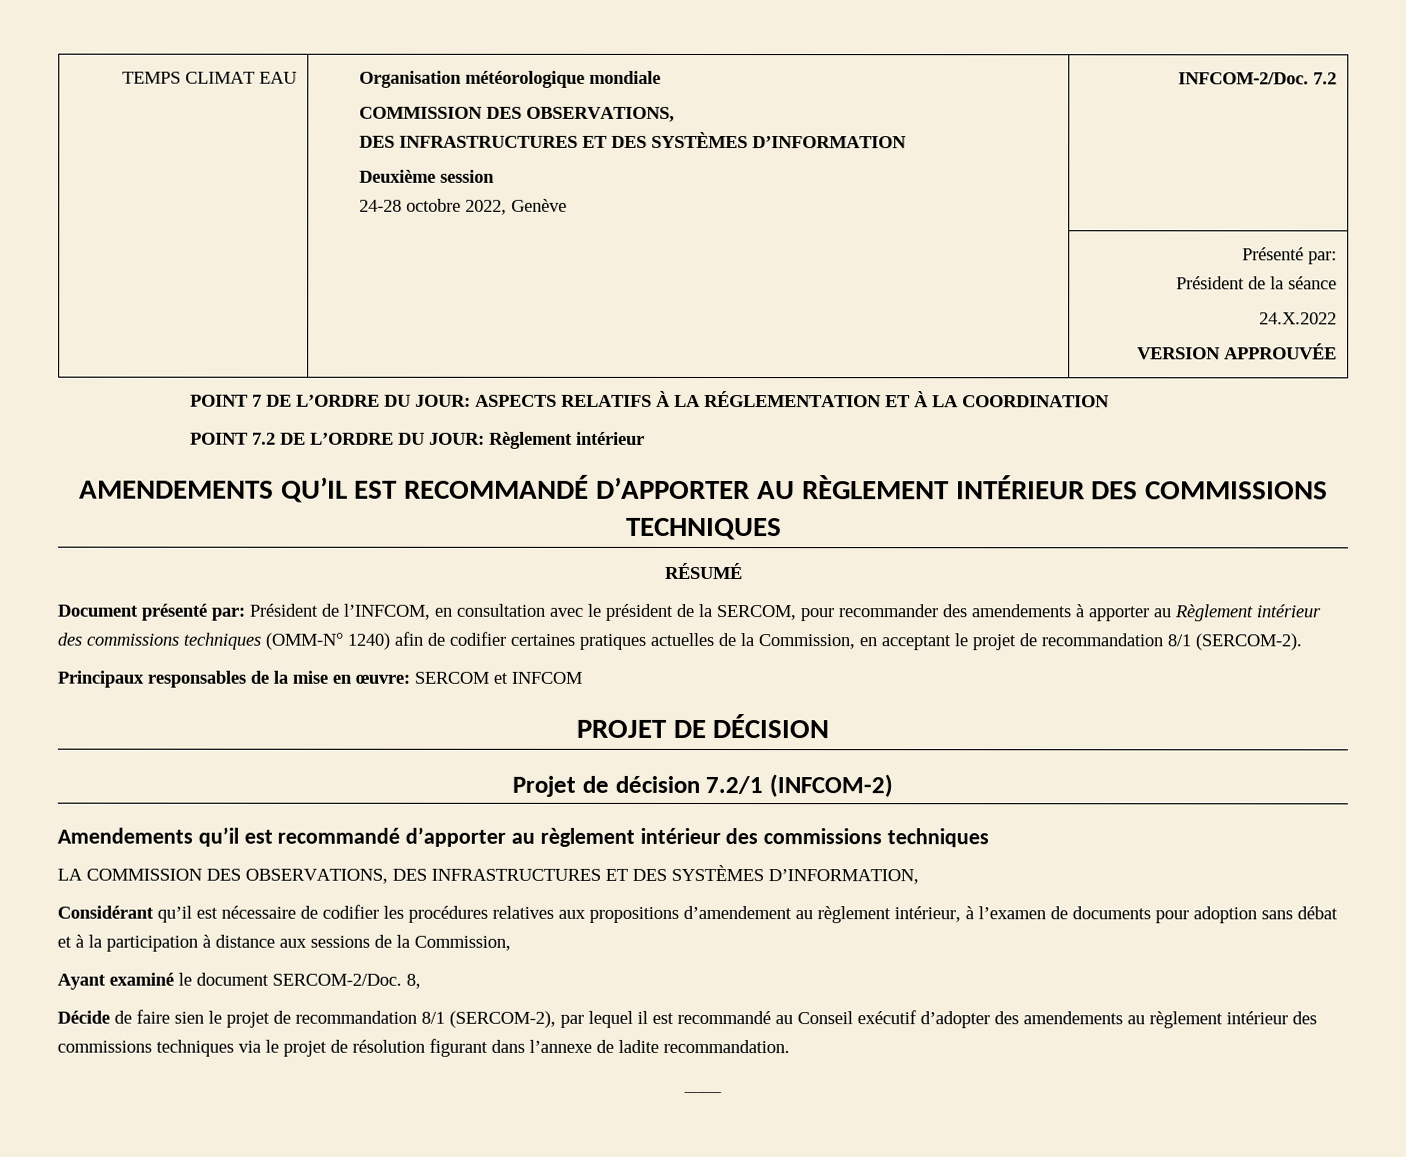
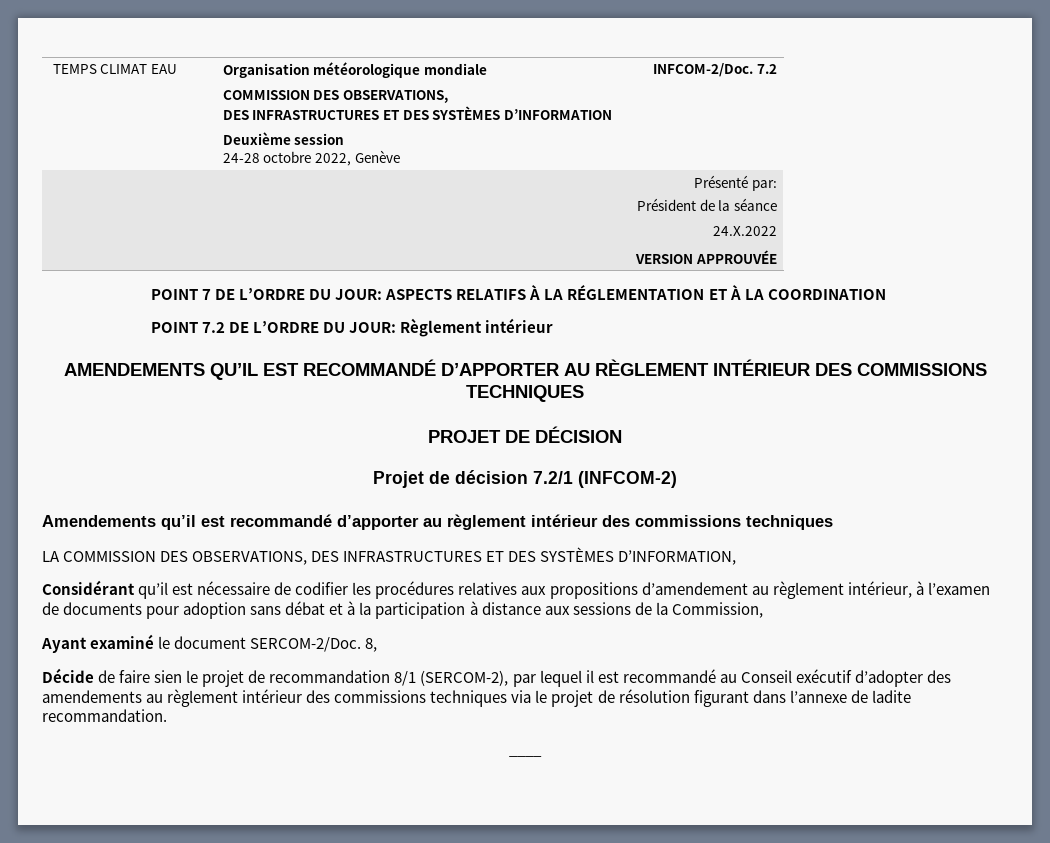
- RÉSUMÉ
- Document présenté par: Président de l’INFCOM, en consultation avec le président de la SERCOM, pour recommander des amendements à apporter au Règlement intérieur des commissions techniques (OMM-N° 1240) afin de codifier certaines pratiques actuelles de la Commission, en acceptant le projet de recommandation 8/1 (SERCOM-2).
- Principaux responsables de la mise en œuvre: SERCOM et INFCOM

